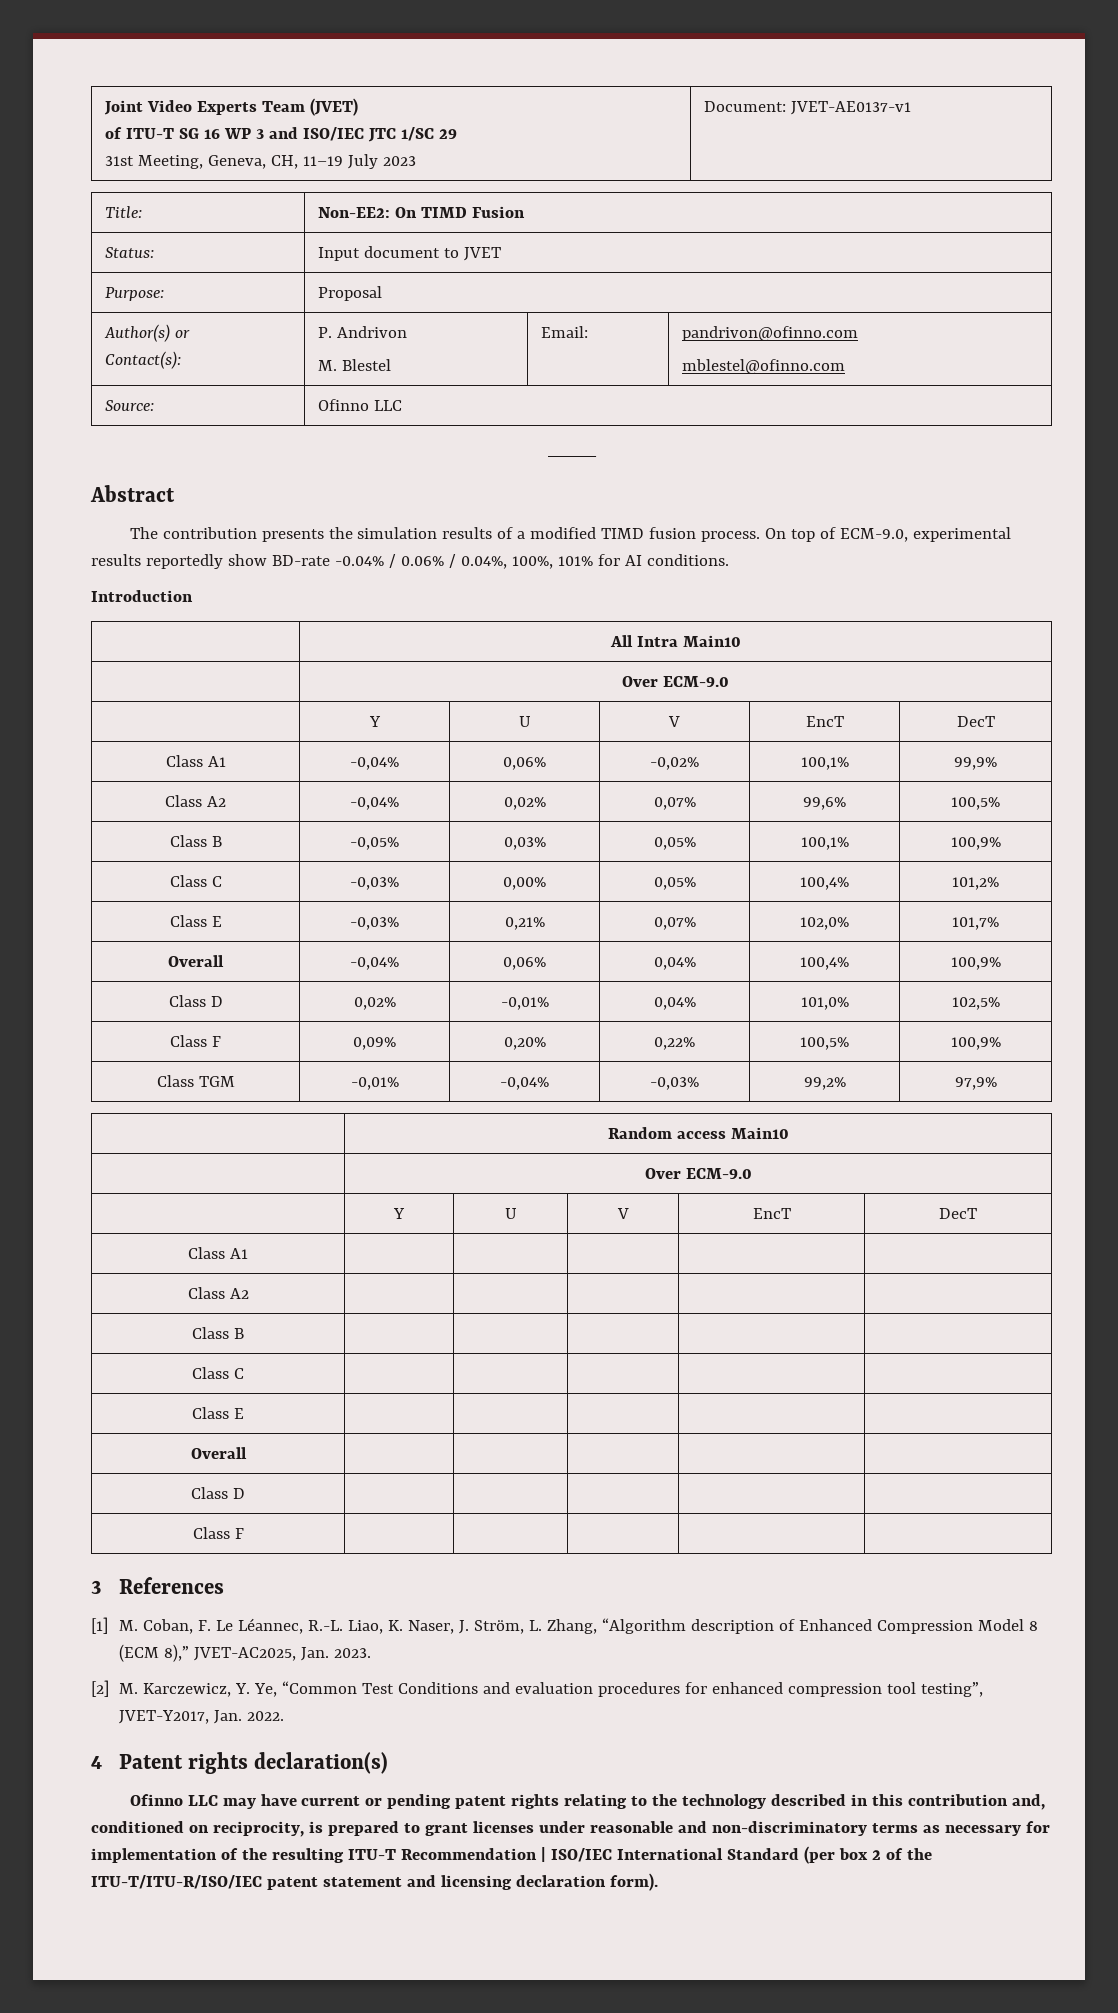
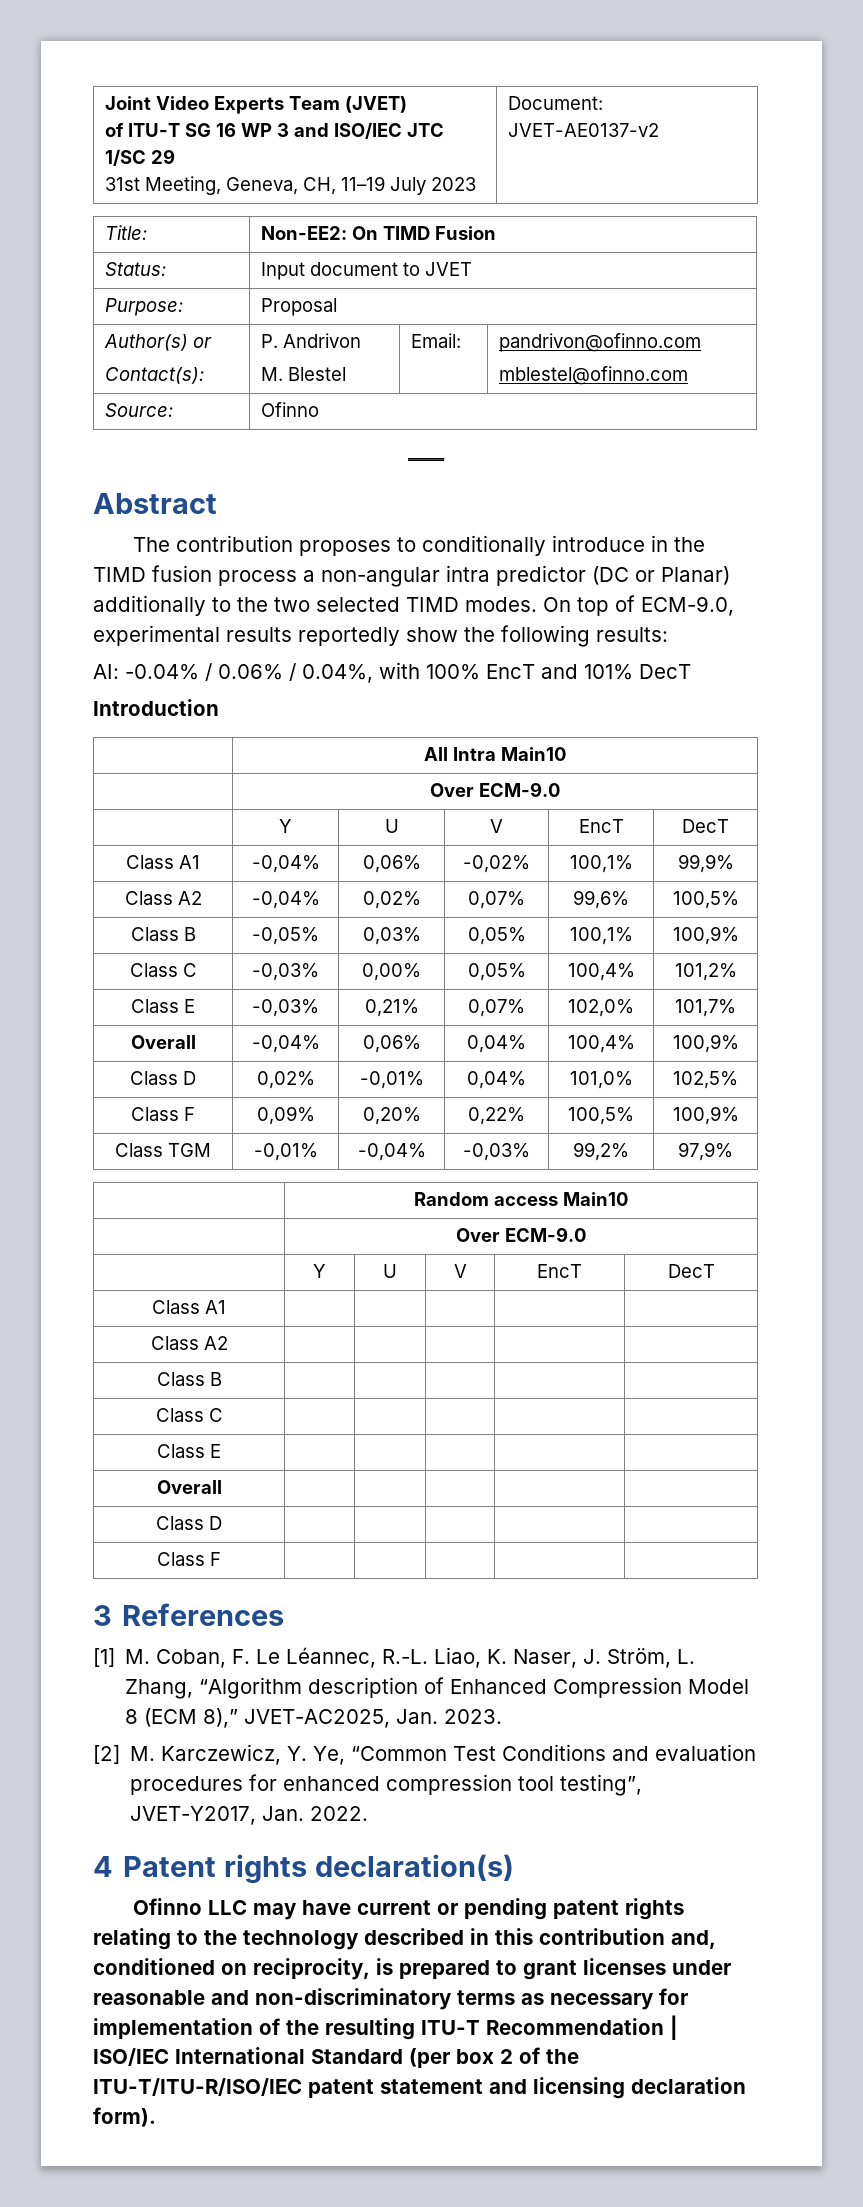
  Joint Video Experts Team (JVET)
  of ITU-T SG 16 WP 3 and ISO/IEC JTC 1/SC 29
- 31st Meeting, Geneva, CH, 11–19 July 2023 | Document: JVET-AE0137-v1
+ 31st Meeting, Geneva, CH, 11–19 July 2023 | Document: JVET-AE0137-v2
- Source: | Ofinno LLC
+ Source: | Ofinno
- The contribution presents the simulation results of a modified TIMD fusion process.
+ The contribution proposes to conditionally introduce in the TIMD fusion process a non-angular intra predictor (DC or Planar) additionally to the two selected TIMD modes.
- On top of ECM-9.0, experimental results reportedly show BD-rate -0.04% / 0.06% / 0.04%, 100%, 101% for AI conditions.
+ On top of ECM-9.0, experimental results reportedly show the following results:
+ AI: -0.04% / 0.06% / 0.04%, with 100% EncT and 101% DecT

